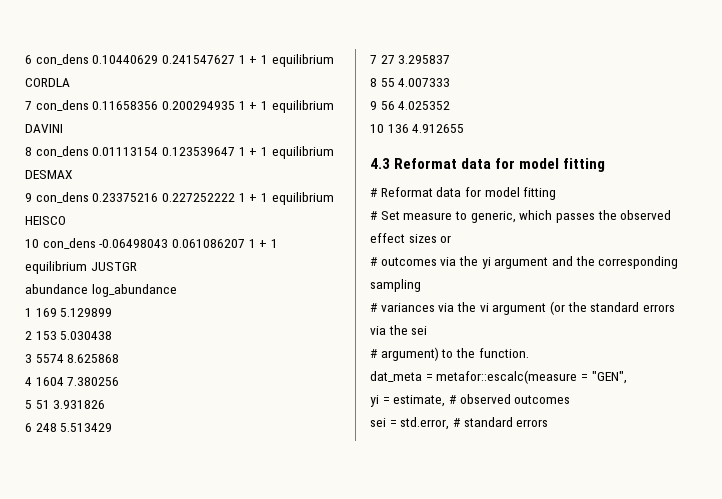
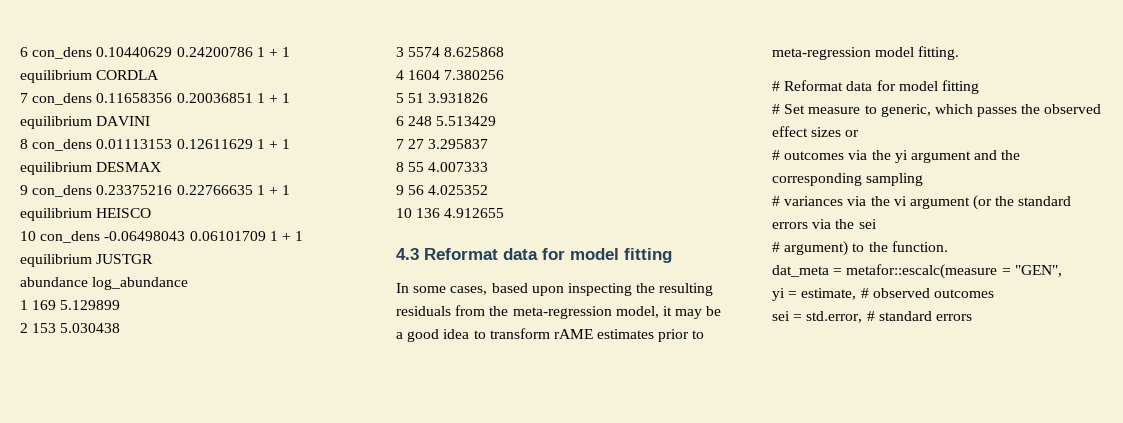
- 6 con_dens 0.10440629 0.241547627 1 + 1 equilibrium CORDLA
+ 6 con_dens 0.10440629 0.24200786 1 + 1 equilibrium CORDLA
- 7 con_dens 0.11658356 0.200294935 1 + 1 equilibrium DAVINI
+ 7 con_dens 0.11658356 0.20036851 1 + 1 equilibrium DAVINI
- 8 con_dens 0.01113154 0.123539647 1 + 1 equilibrium DESMAX
+ 8 con_dens 0.01113153 0.12611629 1 + 1 equilibrium DESMAX
- 9 con_dens 0.23375216 0.227252222 1 + 1 equilibrium HEISCO
+ 9 con_dens 0.23375216 0.22766635 1 + 1 equilibrium HEISCO
- 10 con_dens -0.06498043 0.061086207 1 + 1 equilibrium JUSTGR
+ 10 con_dens -0.06498043 0.06101709 1 + 1 equilibrium JUSTGR
+ In some cases, based upon inspecting the resulting residuals from the meta-regression model, it may be a good idea to transform rAME estimates prior to meta-regression model fitting.

